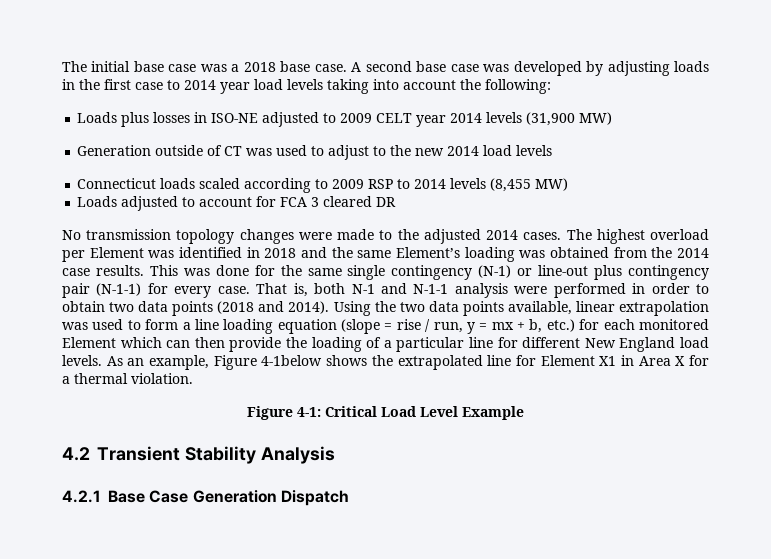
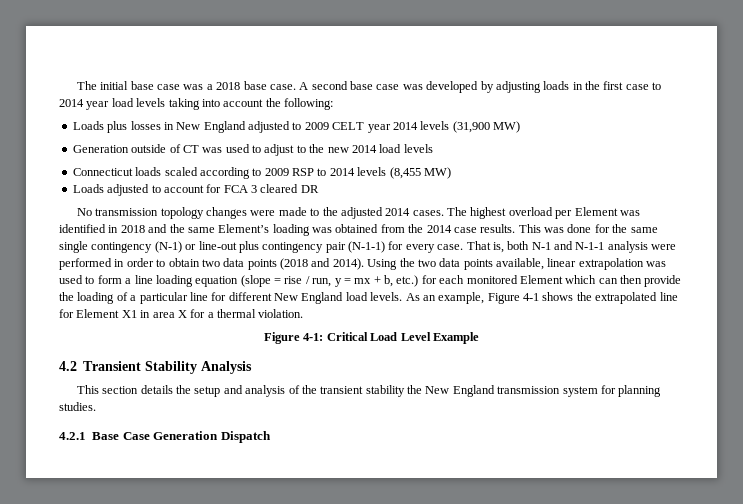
- Loads plus losses in ISO-NE adjusted to 2009 CELT year 2014 levels (31,900 MW)
+ Loads plus losses in New England adjusted to 2009 CELT year 2014 levels (31,900 MW)
- As an example, Figure 4-1below shows the extrapolated line for Element X1 in Area X for a thermal violation.
+ As an example, Figure 4-1 shows the extrapolated line for Element X1 in area X for a thermal violation.
+ This section details the setup and analysis of the transient stability the New England transmission system for planning studies.

